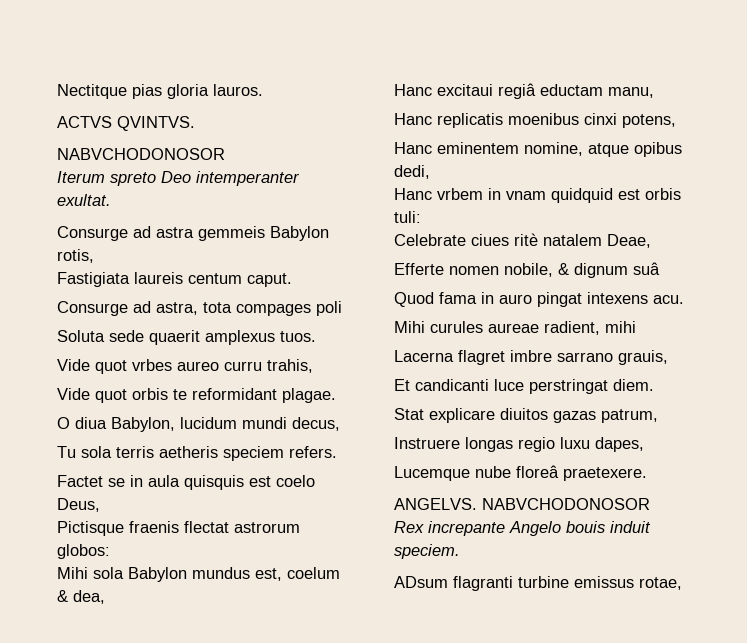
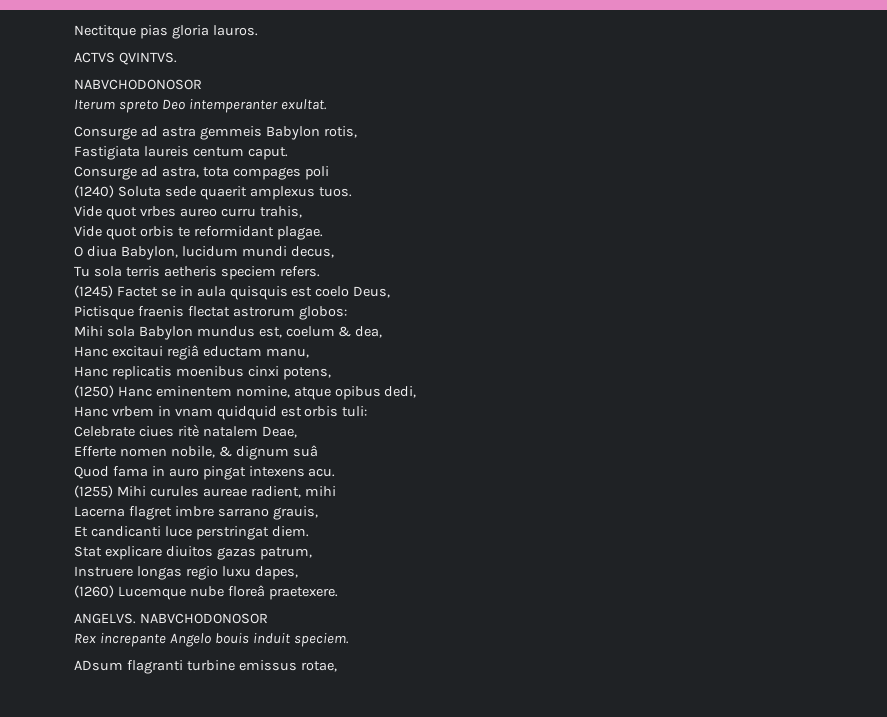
- Soluta sede quaerit amplexus tuos.
+ (1240) Soluta sede quaerit amplexus tuos.
- Factet se in aula quisquis est coelo Deus,
+ (1245) Factet se in aula quisquis est coelo Deus,
- Hanc eminentem nomine, atque opibus dedi,
+ (1250) Hanc eminentem nomine, atque opibus dedi,
- Mihi curules aureae radient, mihi
+ (1255) Mihi curules aureae radient, mihi
- Lucemque nube floreâ praetexere.
+ (1260) Lucemque nube floreâ praetexere.

